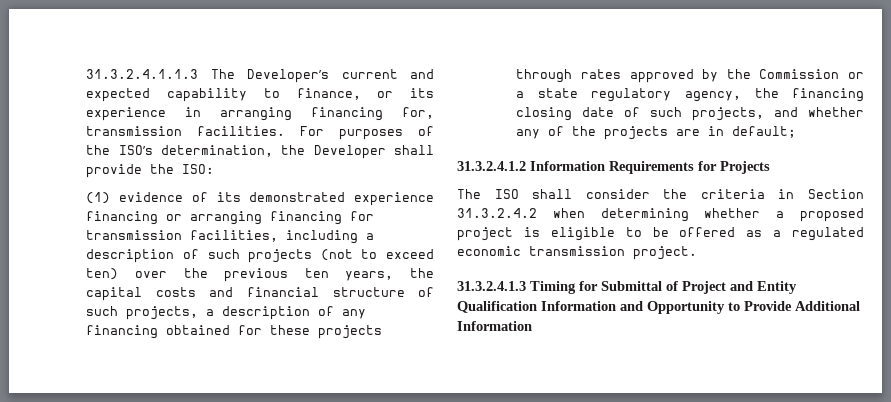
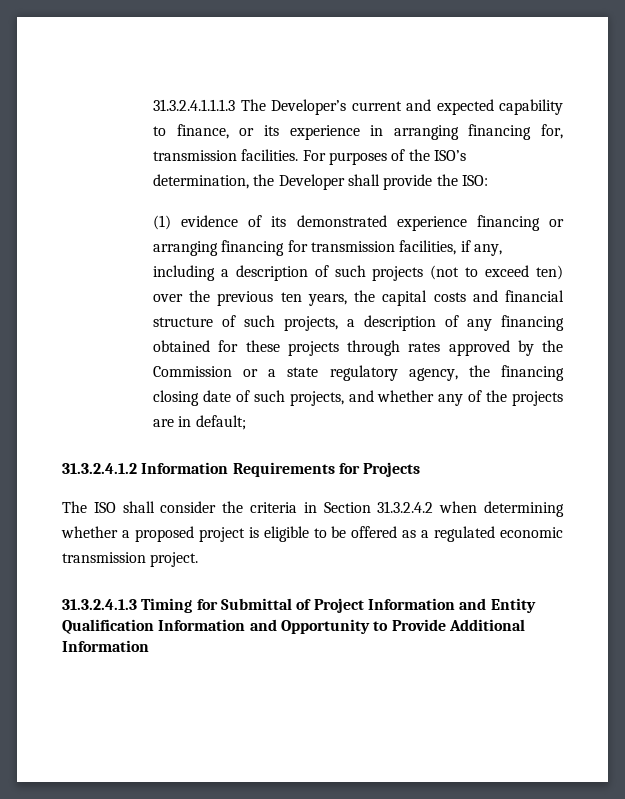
- 31.3.2.4.1.1.3 The Developer’s current and expected capability to finance, or its experience in arranging financing for, transmission facilities.
+ 31.3.2.4.1.1.1.3 The Developer’s current and expected capability to finance, or its experience in arranging financing for, transmission facilities.
- (1) evidence of its demonstrated experience financing or arranging financing for transmission facilities, including a description of such projects (not to exceed ten) over the previous ten years, the capital costs and financial structure of such projects, a description of any financing obtained for these projects through rates approved by the Commission or a state regulatory agency, the financing closing date of such projects, and whether any of the projects are in default;
+ (1) evidence of its demonstrated experience financing or arranging financing for transmission facilities, if any, including a description of such projects (not to exceed ten) over the previous ten years, the capital costs and financial structure of such projects, a description of any financing obtained for these projects through rates approved by the Commission or a state regulatory agency, the financing closing date of such projects, and whether any of the projects are in default;
- 31.3.2.4.1.3 Timing for Submittal of Project and Entity Qualification Information and Opportunity to Provide Additional Information
+ 31.3.2.4.1.3 Timing for Submittal of Project Information and Entity Qualification Information and Opportunity to Provide Additional Information

